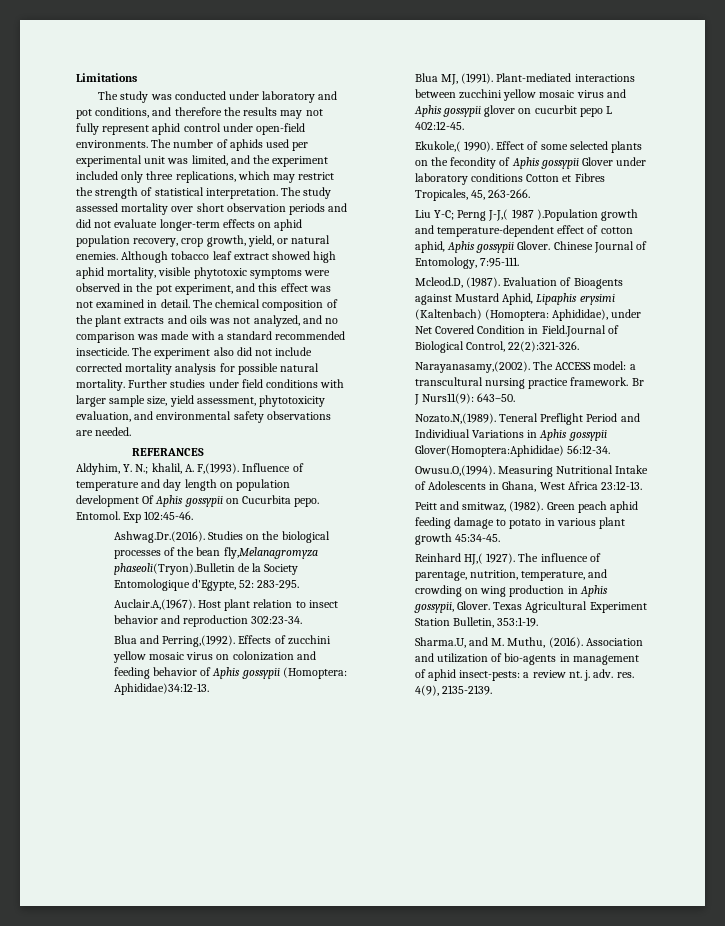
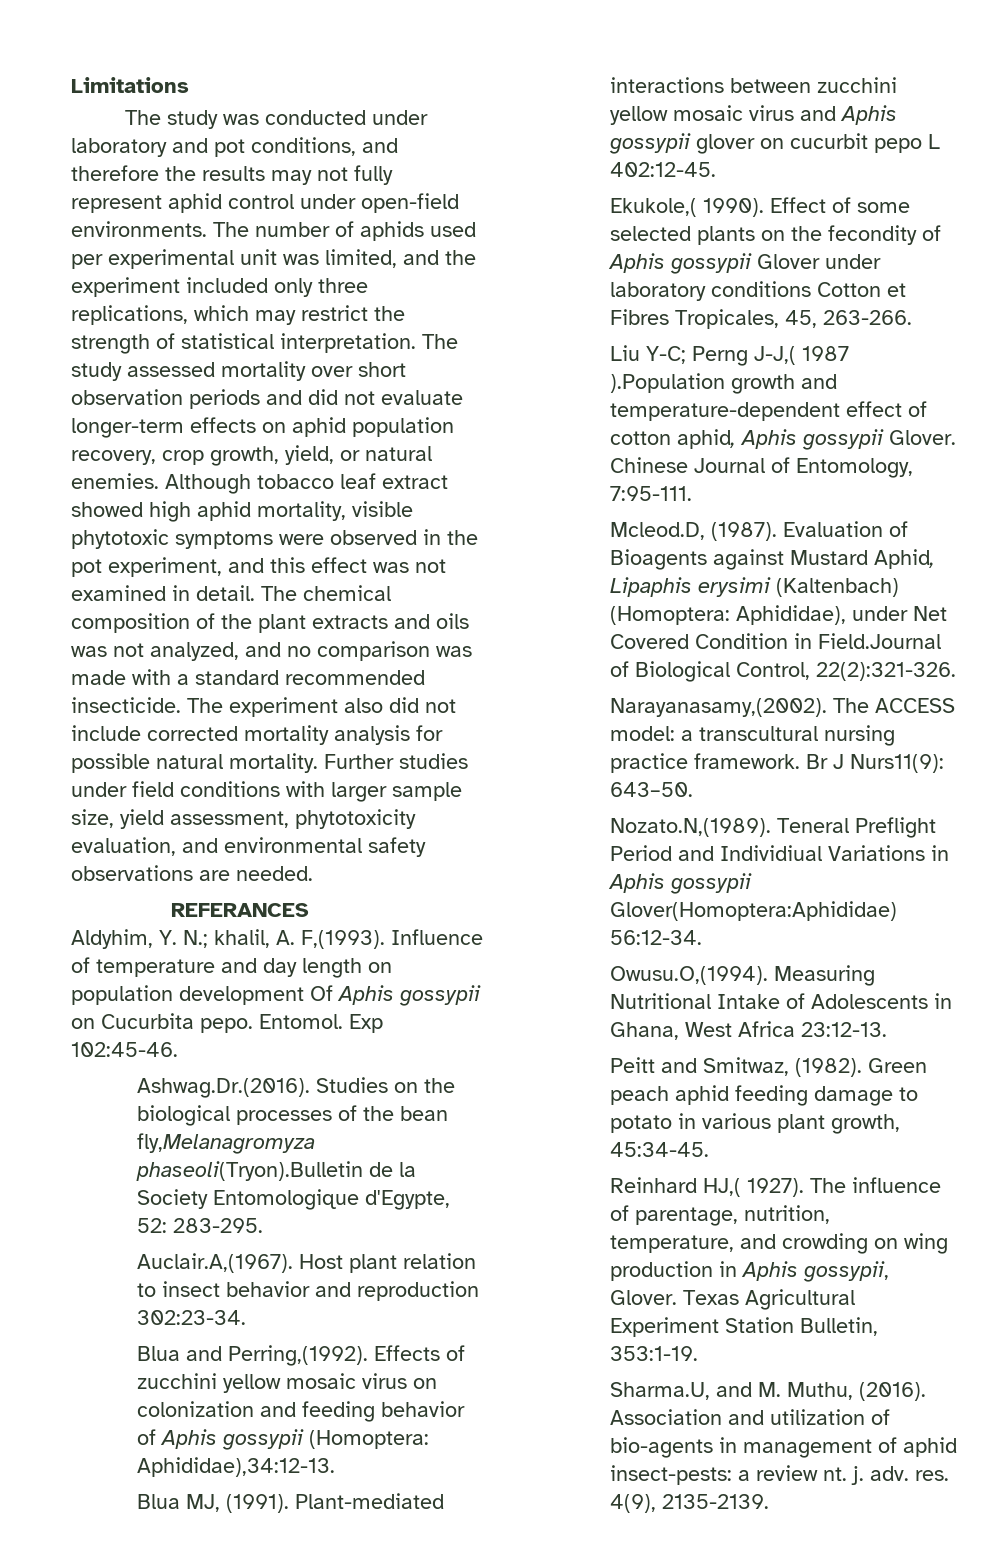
- Effects of zucchini yellow mosaic virus on colonization and feeding behavior of Aphis gossypii (Homoptera: Aphididae)34:12-13.
+ Effects of zucchini yellow mosaic virus on colonization and feeding behavior of Aphis gossypii (Homoptera: Aphididae),34:12-13.
- Peitt and smitwaz, (1982).
+ Peitt and Smitwaz, (1982).
- Green peach aphid feeding damage to potato in various plant growth 45:34-45.
+ Green peach aphid feeding damage to potato in various plant growth, 45:34-45.

